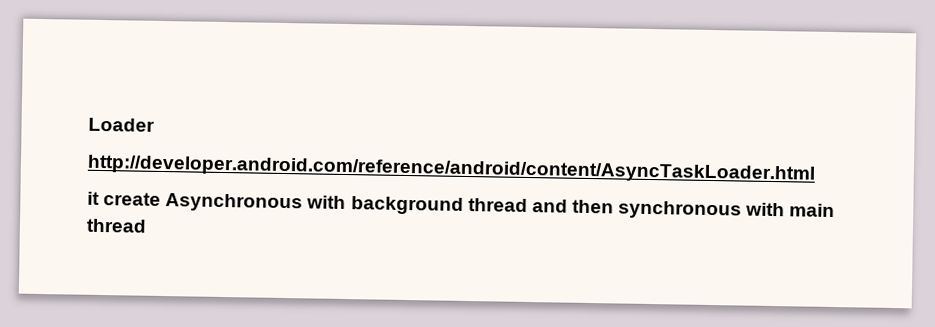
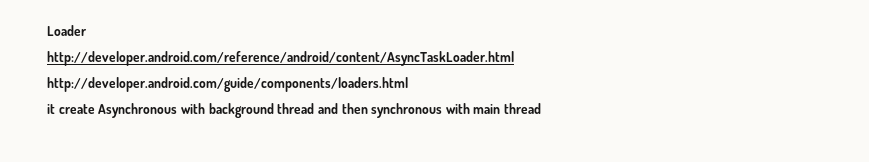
+ http://developer.android.com/guide/components/loaders.html

